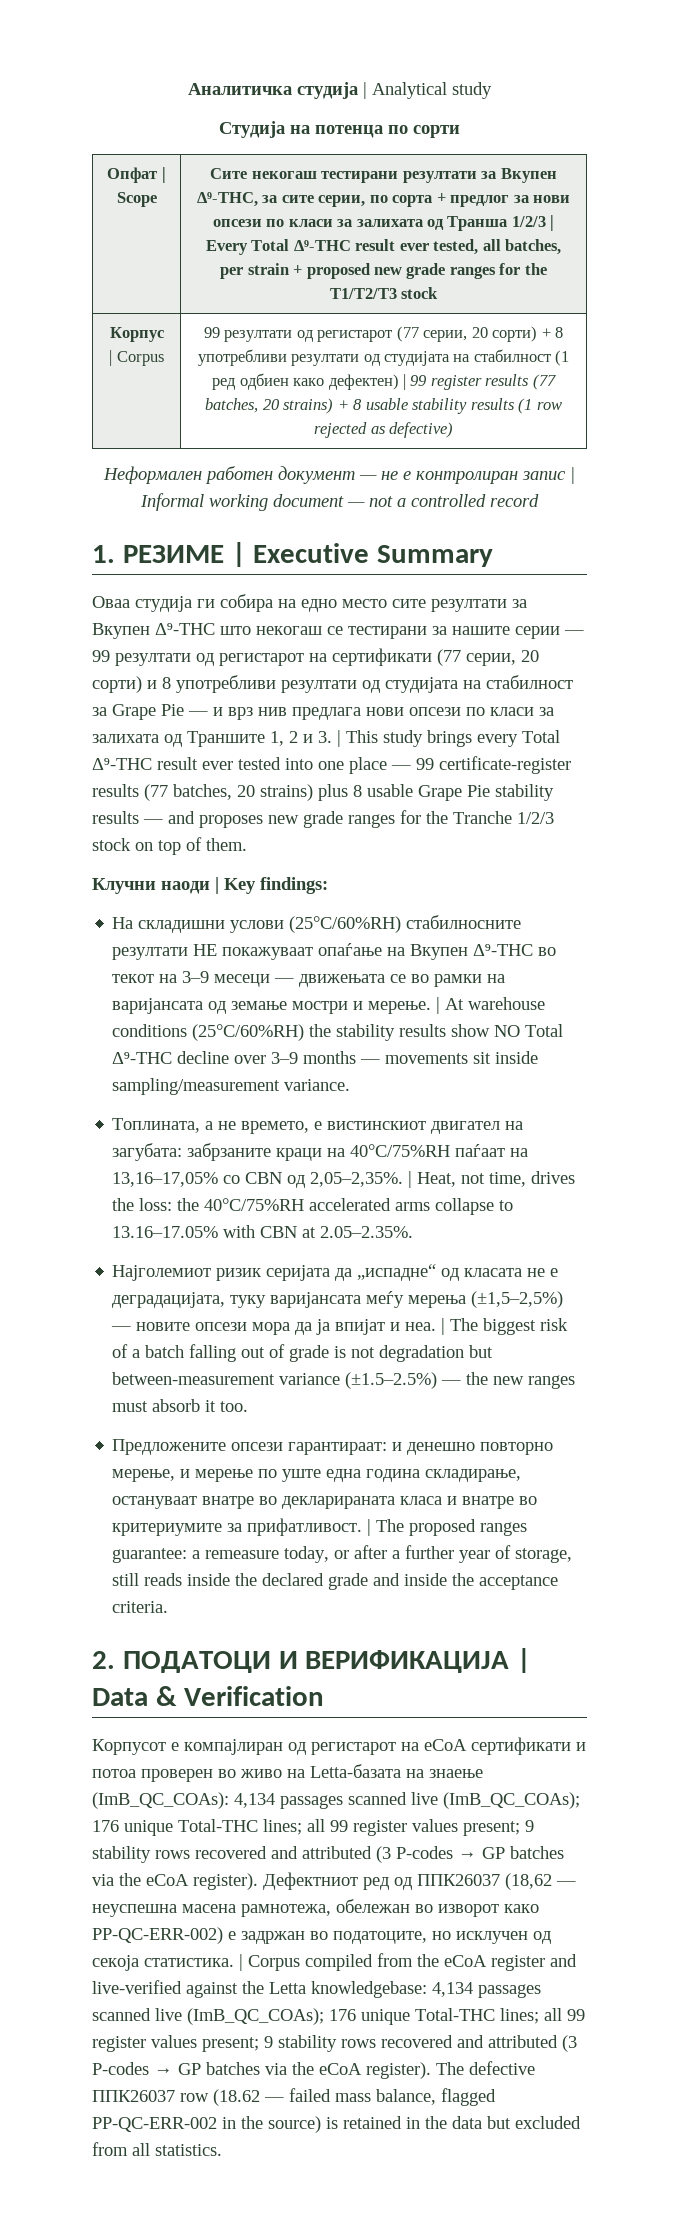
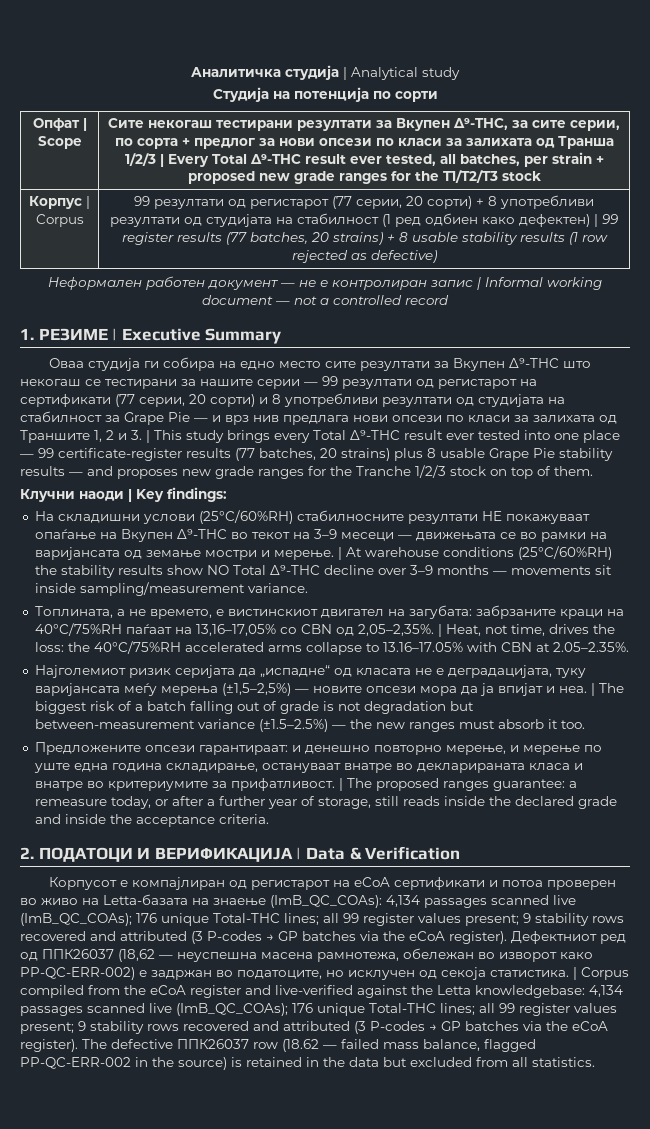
- Студија на потенца по сорти
+ Студија на потенција по сорти

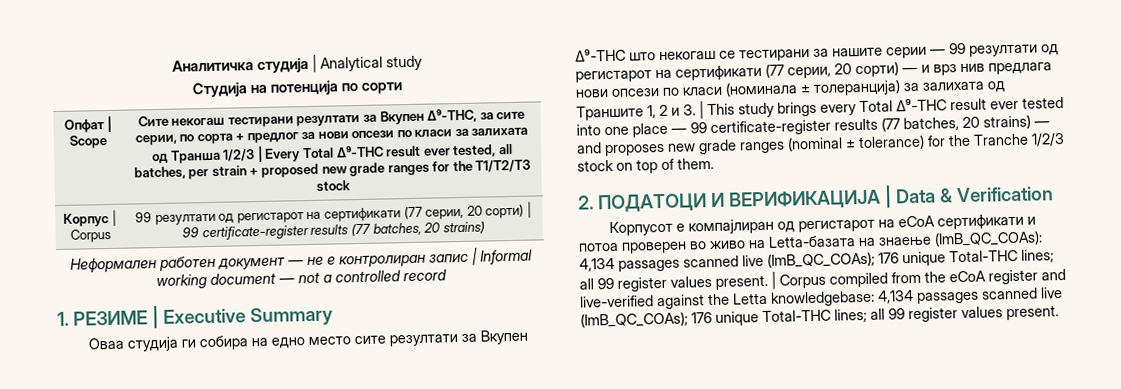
- Корпус | Corpus | 99 резултати од регистарот (77 серии, 20 сорти) + 8 употребливи резултати од студијата на стабилност (1 ред одбиен како дефектен) | 99 register results (77 batches, 20 strains) + 8 usable stability results (1 row rejected as defective)
+ Корпус | Corpus | 99 резултати од регистарот на сертификати (77 серии, 20 сорти) | 99 certificate-register results (77 batches, 20 strains)
- Оваа студија ги собира на едно место сите резултати за Вкупен Δ⁹-THC што некогаш се тестирани за нашите серии — 99 резултати од регистарот на сертификати (77 серии, 20 сорти) и 8 употребливи резултати од студијата на стабилност за Grape Pie — и врз нив предлага нови опсези по класи за залихата од Траншите 1, 2 и 3. | This study brings every Total Δ⁹-THC result ever tested into one place — 99 certificate-register results (77 batches, 20 strains) plus 8 usable Grape Pie stability results — and proposes new grade ranges for the Tranche 1/2/3 stock on top of them.
+ Оваа студија ги собира на едно место сите резултати за Вкупен Δ⁹-THC што некогаш се тестирани за нашите серии — 99 резултати од регистарот на сертификати (77 серии, 20 сорти) — и врз нив предлага нови опсези по класи (номинала ± толеранција) за залихата од Траншите 1, 2 и 3. | This study brings every Total Δ⁹-THC result ever tested into one place — 99 certificate-register results (77 batches, 20 strains) — and proposes new grade ranges (nominal ± tolerance) for the Tranche 1/2/3 stock on top of them.
- Клучни наоди | Key findings:
- На складишни услови (25°C/60%RH) стабилносните резултати НЕ покажуваат опаѓање на Вкупен Δ⁹-THC во текот на 3–9 месеци — движењата се во рамки на варијансата од земање мостри и мерење. | At warehouse conditions (25°C/60%RH) the stability results show NO Total Δ⁹-THC decline over 3–9 months — movements sit inside sampling/measurement variance.
- Топлината, а не времето, е вистинскиот двигател на загубата: забрзаните краци на 40°C/75%RH паѓаат на 13,16–17,05% со CBN од 2,05–2,35%. | Heat, not time, drives the loss: the 40°C/75%RH accelerated arms collapse to 13.16–17.05% with CBN at 2.05–2.35%.
- Најголемиот ризик серијата да „испадне“ од класата не е деградацијата, туку варијансата меѓу мерења (±1,5–2,5%) — новите опсези мора да ја впијат и неа. | The biggest risk of a batch falling out of grade is not degradation but between-measurement variance (±1.5–2.5%) — the new ranges must absorb it too.
- Предложените опсези гарантираат: и денешно повторно мерење, и мерење по уште една година складирање, остануваат внатре во декларираната класа и внатре во критериумите за прифатливост. | The proposed ranges guarantee: a remeasure today, or after a further year of storage, still reads inside the declared grade and inside the acceptance criteria.
- Корпусот е компајлиран од регистарот на eCoA сертификати и потоа проверен во живо на Letta-базата на знаење (ImB_QC_COAs): 4,134 passages scanned live (ImB_QC_COAs); 176 unique Total-THC lines; all 99 register values present; 9 stability rows recovered and attributed (3 P-codes → GP batches via the eCoA register). Дефектниот ред од ППК26037 (18,62 — неуспешна масена рамнотежа, обележан во изворот како PP-QC-ERR-002) е задржан во податоците, но исклучен од секоја статистика.
+ Корпусот е компајлиран од регистарот на eCoA сертификати и потоа проверен во живо на Letta-базата на знаење (ImB_QC_COAs): 4,134 passages scanned live (ImB_QC_COAs); 176 unique Total-THC lines; all 99 register values present.
- | Corpus compiled from the eCoA register and live-verified against the Letta knowledgebase: 4,134 passages scanned live (ImB_QC_COAs); 176 unique Total-THC lines; all 99 register values present; 9 stability rows recovered and attributed (3 P-codes → GP batches via the eCoA register). The defective ППК26037 row (18.62 — failed mass balance, flagged PP-QC-ERR-002 in the source) is retained in the data but excluded from all statistics.
+ | Corpus compiled from the eCoA register and live-verified against the Letta knowledgebase: 4,134 passages scanned live (ImB_QC_COAs); 176 unique Total-THC lines; all 99 register values present.

